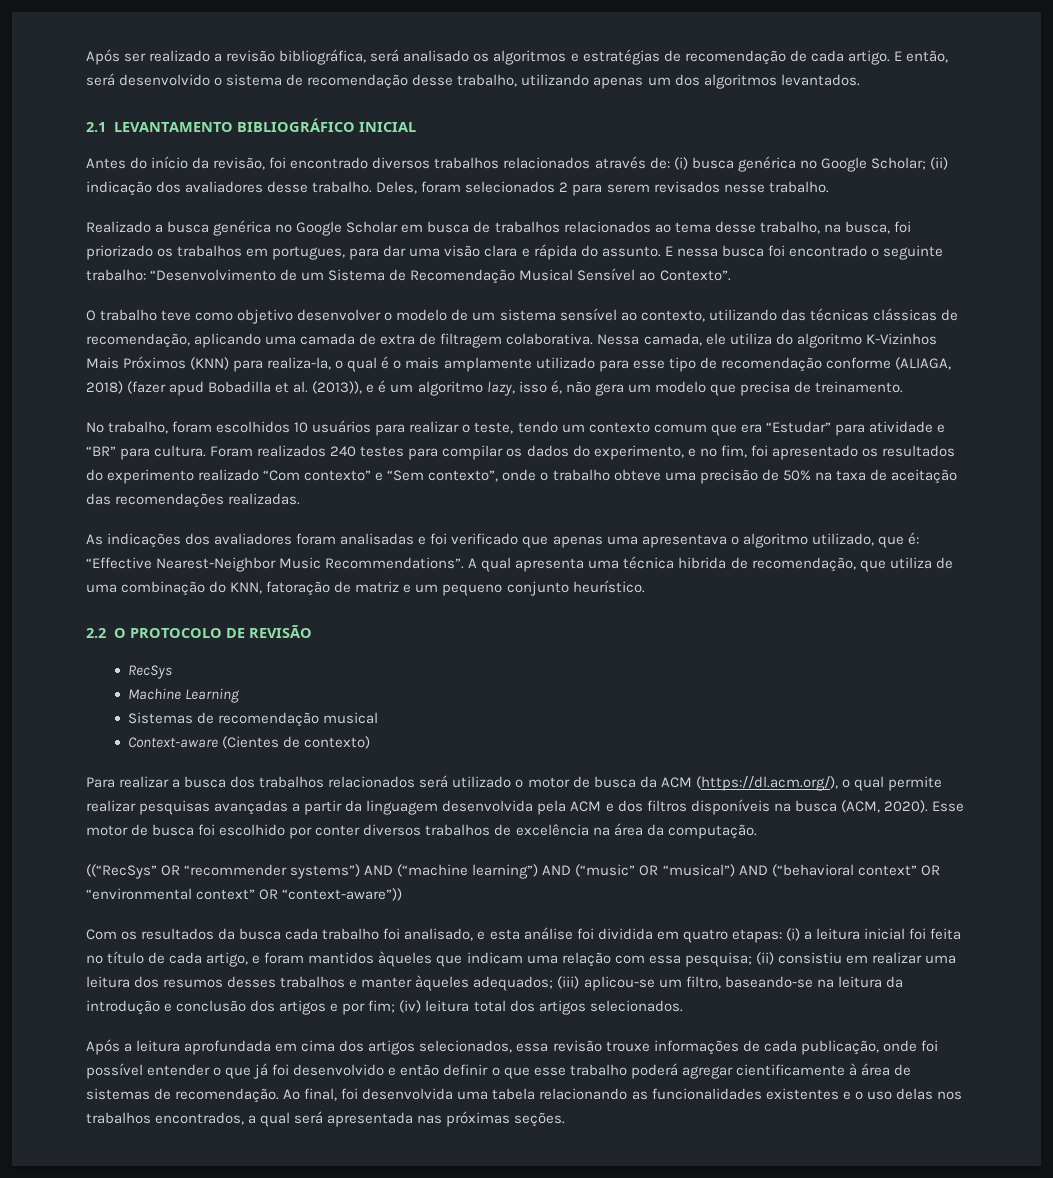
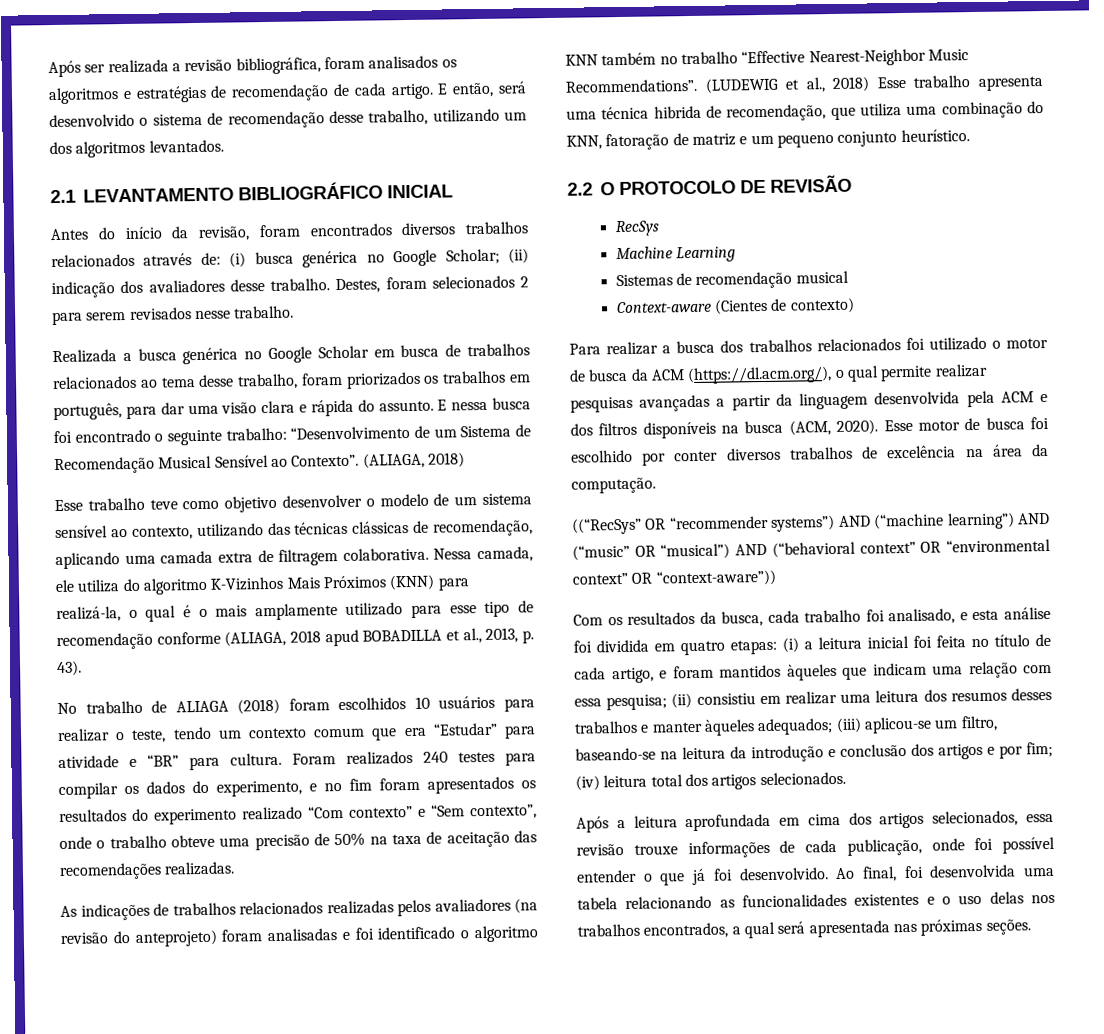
- Após ser realizado a revisão bibliográfica, será analisado os algoritmos e estratégias de recomendação de cada artigo.
+ Após ser realizada a revisão bibliográfica, foram analisados os algoritmos e estratégias de recomendação de cada artigo.
- E então, será desenvolvido o sistema de recomendação desse trabalho, utilizando apenas um dos algoritmos levantados.
+ E então, será desenvolvido o sistema de recomendação desse trabalho, utilizando um dos algoritmos levantados.
- Antes do início da revisão, foi encontrado diversos trabalhos relacionados através de: (i) busca genérica no Google Scholar; (ii) indicação dos avaliadores desse trabalho.
+ Antes do início da revisão, foram encontrados diversos trabalhos relacionados através de: (i) busca genérica no Google Scholar; (ii) indicação dos avaliadores desse trabalho.
- Deles, foram selecionados 2 para serem revisados nesse trabalho.
+ Destes, foram selecionados 2 para serem revisados nesse trabalho.
- Realizado a busca genérica no Google Scholar em busca de trabalhos relacionados ao tema desse trabalho, na busca, foi priorizado os trabalhos em portugues, para dar uma visão clara e rápida do assunto.
+ Realizada a busca genérica no Google Scholar em busca de trabalhos relacionados ao tema desse trabalho, foram priorizados os trabalhos em português, para dar uma visão clara e rápida do assunto.
- E nessa busca foi encontrado o seguinte trabalho: “Desenvolvimento de um Sistema de Recomendação Musical Sensível ao Contexto”.
- O trabalho teve como objetivo desenvolver o modelo de um sistema sensível ao contexto, utilizando das técnicas clássicas de recomendação, aplicando uma camada de extra de filtragem colaborativa.
+ E nessa busca foi encontrado o seguinte trabalho: “Desenvolvimento de um Sistema de Recomendação Musical Sensível ao Contexto”. (ALIAGA, 2018)
+ Esse trabalho teve como objetivo desenvolver o modelo de um sistema sensível ao contexto, utilizando das técnicas clássicas de recomendação, aplicando uma camada extra de filtragem colaborativa.
- Nessa camada, ele utiliza do algoritmo K-Vizinhos Mais Próximos (KNN) para realiza-la, o qual é o mais amplamente utilizado para esse tipo de recomendação conforme (ALIAGA, 2018) (fazer apud Bobadilla et al. (2013)), e é um algoritmo lazy, isso é, não gera um modelo que precisa de treinamento.
- No trabalho, foram escolhidos 10 usuários para realizar o teste, tendo um contexto comum que era “Estudar” para atividade e “BR” para cultura.
+ Nessa camada, ele utiliza do algoritmo K-Vizinhos Mais Próximos (KNN) para realizá-la, o qual é o mais amplamente utilizado para esse tipo de recomendação conforme (ALIAGA, 2018 apud BOBADILLA et al., 2013, p. 43).
+ No trabalho de ALIAGA (2018) foram escolhidos 10 usuários para realizar o teste, tendo um contexto comum que era “Estudar” para atividade e “BR” para cultura.
- Foram realizados 240 testes para compilar os dados do experimento, e no fim, foi apresentado os resultados do experimento realizado “Com contexto” e “Sem contexto”, onde o trabalho obteve uma precisão de 50% na taxa de aceitação das recomendações realizadas.
+ Foram realizados 240 testes para compilar os dados do experimento, e no fim foram apresentados os resultados do experimento realizado “Com contexto” e “Sem contexto”, onde o trabalho obteve uma precisão de 50% na taxa de aceitação das recomendações realizadas.
- As indicações dos avaliadores foram analisadas e foi verificado que apenas uma apresentava o algoritmo utilizado, que é: “Effective Nearest-Neighbor Music Recommendations”. A qual apresenta uma técnica hibrida de recomendação, que utiliza de uma combinação do KNN, fatoração de matriz e um pequeno conjunto heurístico.
+ As indicações de trabalhos relacionados realizadas pelos avaliadores (na revisão do anteprojeto) foram analisadas e foi identificado o algoritmo KNN também no trabalho “Effective Nearest-Neighbor Music Recommendations”. (LUDEWIG et al., 2018) Esse trabalho apresenta uma técnica hibrida de recomendação, que utiliza uma combinação do KNN, fatoração de matriz e um pequeno conjunto heurístico.
- Para realizar a busca dos trabalhos relacionados será utilizado o motor de busca da ACM (https://dl.acm.org/), o qual permite realizar pesquisas avançadas a partir da linguagem desenvolvida pela ACM e dos filtros disponíveis na busca (ACM, 2020).
+ Para realizar a busca dos trabalhos relacionados foi utilizado o motor de busca da ACM (https://dl.acm.org/), o qual permite realizar pesquisas avançadas a partir da linguagem desenvolvida pela ACM e dos filtros disponíveis na busca (ACM, 2020).
- Com os resultados da busca cada trabalho foi analisado, e esta análise foi dividida em quatro etapas:
+ Com os resultados da busca, cada trabalho foi analisado, e esta análise foi dividida em quatro etapas:
- Após a leitura aprofundada em cima dos artigos selecionados, essa revisão trouxe informações de cada publicação, onde foi possível entender o que já foi desenvolvido e então definir o que esse trabalho poderá agregar cientificamente à área de sistemas de recomendação.
+ Após a leitura aprofundada em cima dos artigos selecionados, essa revisão trouxe informações de cada publicação, onde foi possível entender o que já foi desenvolvido.

